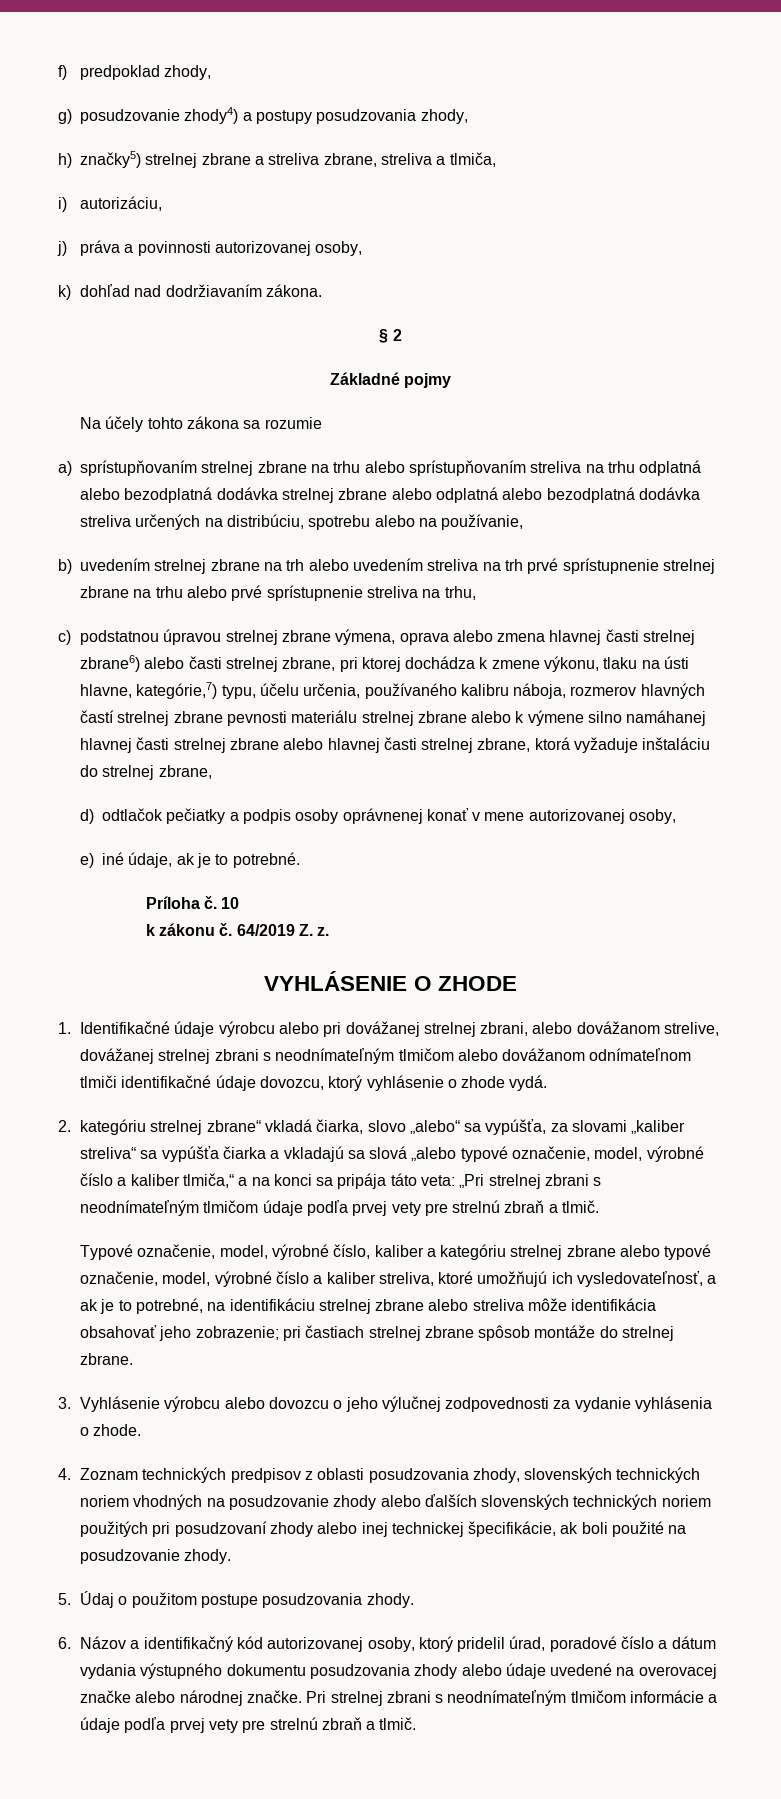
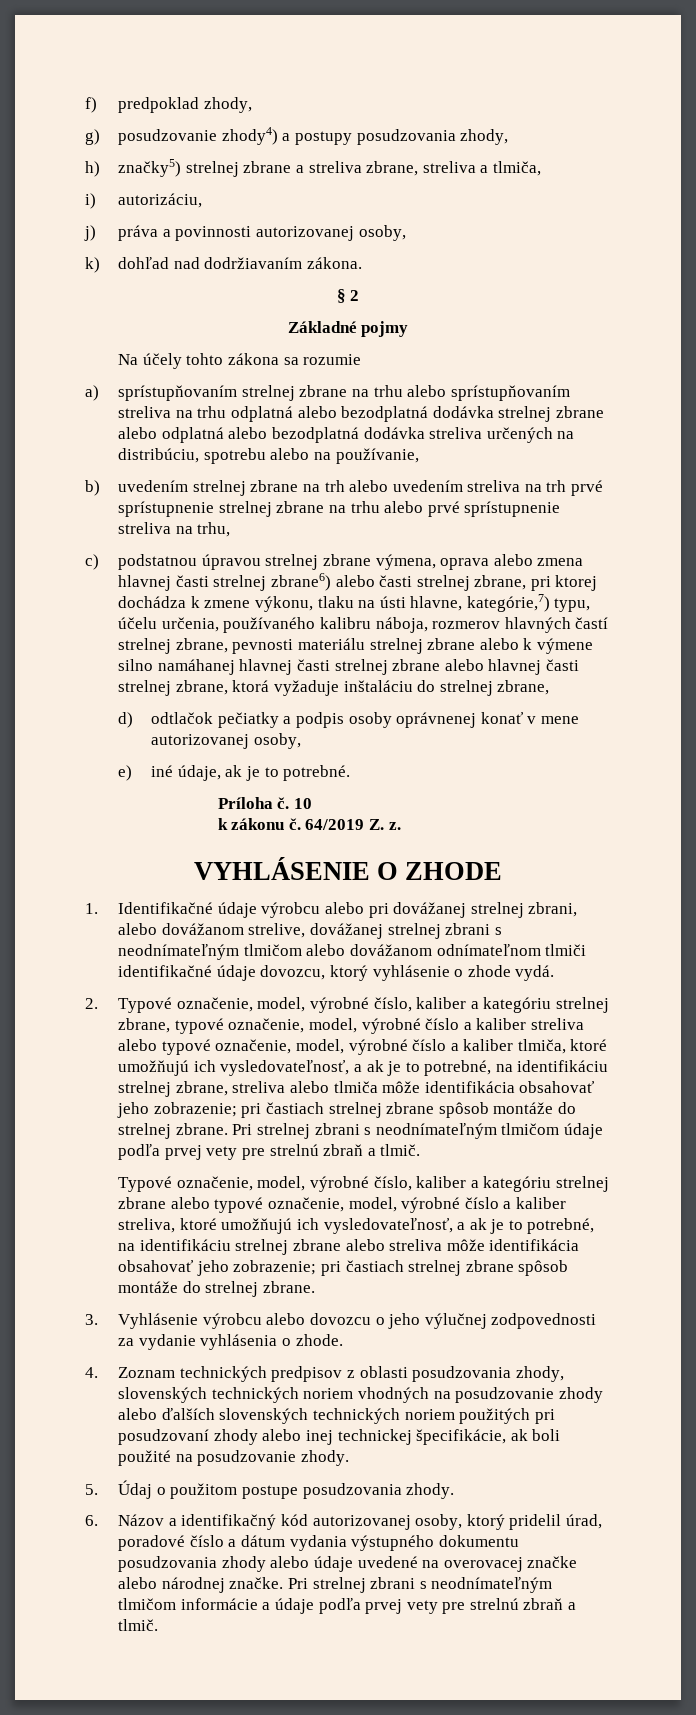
- c) podstatnou úpravou strelnej zbrane výmena, oprava alebo zmena hlavnej časti strelnej zbrane6) alebo časti strelnej zbrane, pri ktorej dochádza k zmene výkonu, tlaku na ústi hlavne, kategórie,7) typu, účelu určenia, používaného kalibru náboja, rozmerov hlavných častí strelnej zbrane pevnosti materiálu strelnej zbrane alebo k výmene silno namáhanej hlavnej časti strelnej zbrane alebo hlavnej časti strelnej zbrane, ktorá vyžaduje inštaláciu do strelnej zbrane,
+ c) podstatnou úpravou strelnej zbrane výmena, oprava alebo zmena hlavnej časti strelnej zbrane6) alebo časti strelnej zbrane, pri ktorej dochádza k zmene výkonu, tlaku na ústi hlavne, kategórie,7) typu, účelu určenia, používaného kalibru náboja, rozmerov hlavných častí strelnej zbrane, pevnosti materiálu strelnej zbrane alebo k výmene silno namáhanej hlavnej časti strelnej zbrane alebo hlavnej časti strelnej zbrane, ktorá vyžaduje inštaláciu do strelnej zbrane,
- 2. kategóriu strelnej zbrane“ vkladá čiarka, slovo „alebo“ sa vypúšťa, za slovami „kaliber streliva“ sa vypúšťa čiarka a vkladajú sa slová „alebo typové označenie, model, výrobné číslo a kaliber tlmiča,“ a na konci sa pripája táto veta: „Pri strelnej zbrani s neodnímateľným tlmičom údaje podľa prvej vety pre strelnú zbraň a tlmič.
+ 2. Typové označenie, model, výrobné číslo, kaliber a kategóriu strelnej zbrane, typové označenie, model, výrobné číslo a kaliber streliva alebo typové označenie, model, výrobné číslo a kaliber tlmiča, ktoré umožňujú ich vysledovateľnosť, a ak je to potrebné, na identifikáciu strelnej zbrane, streliva alebo tlmiča môže identifikácia obsahovať jeho zobrazenie; pri častiach strelnej zbrane spôsob montáže do strelnej zbrane. Pri strelnej zbrani s neodnímateľným tlmičom údaje podľa prvej vety pre strelnú zbraň a tlmič.

